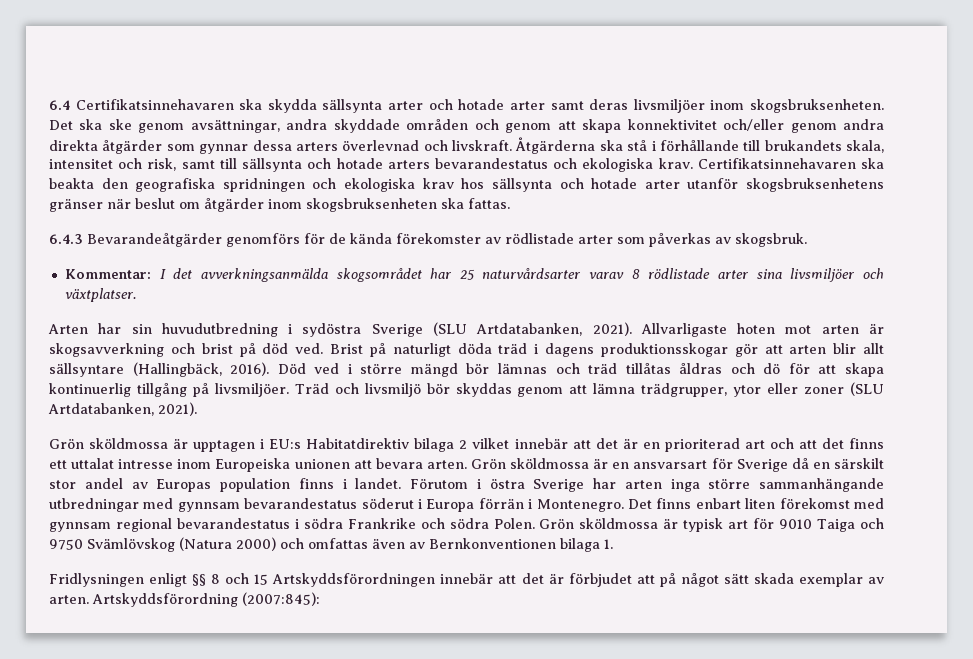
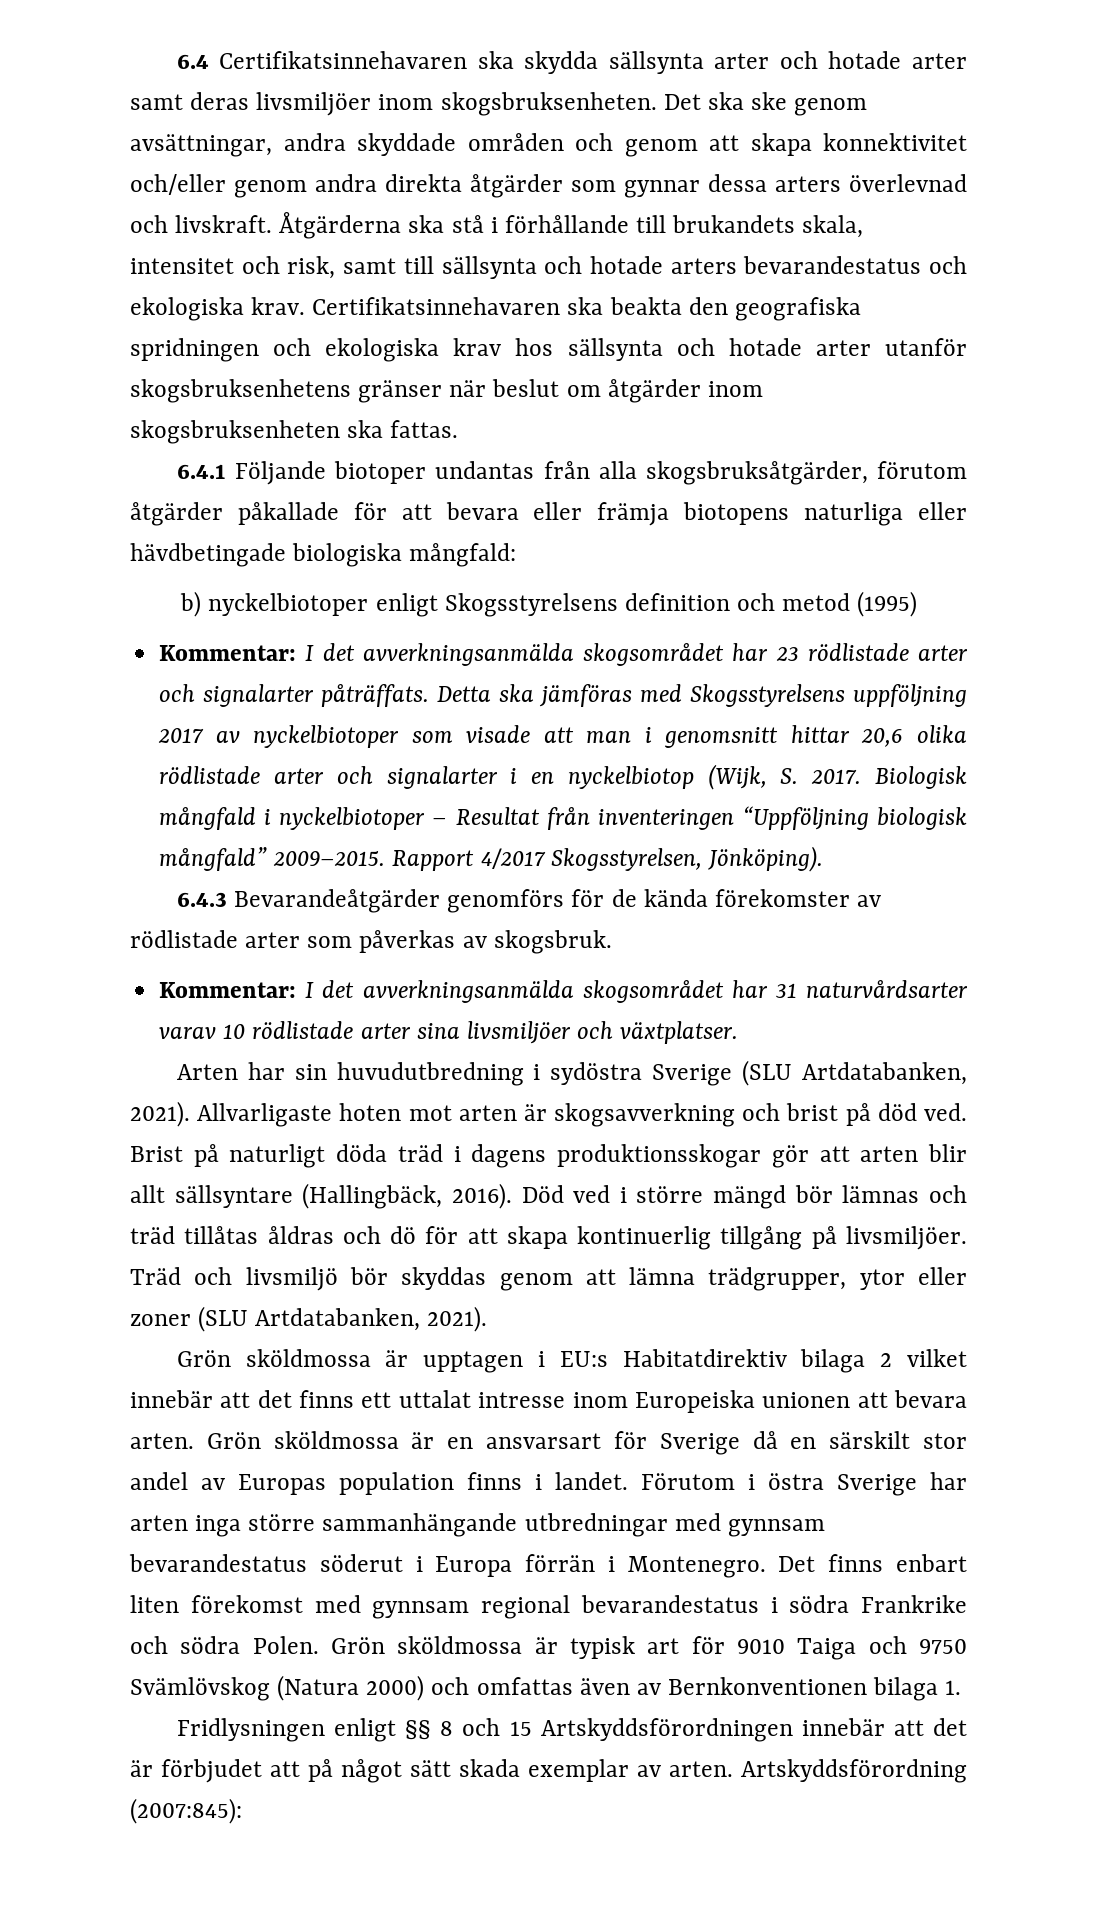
+ 6.4.1 Följande biotoper undantas från alla skogsbruksåtgärder, förutom åtgärder påkallade för att bevara eller främja biotopens naturliga eller hävdbetingade biologiska mångfald:
+ b) nyckelbiotoper enligt Skogsstyrelsens definition och metod (1995)
+ Kommentar: I det avverkningsanmälda skogsområdet har 23 rödlistade arter och signalarter påträffats. Detta ska jämföras med Skogsstyrelsens uppföljning 2017 av nyckelbiotoper som visade att man i genomsnitt hittar 20,6 olika rödlistade arter och signalarter i en nyckelbiotop (Wijk, S. 2017. Biologisk mångfald i nyckelbiotoper – Resultat från inventeringen “Uppföljning biologisk mångfald” 2009–2015. Rapport 4/2017 Skogsstyrelsen, Jönköping).
- Kommentar: I det avverkningsanmälda skogsområdet har 25 naturvårdsarter varav 8 rödlistade arter sina livsmiljöer och växtplatser.
+ Kommentar: I det avverkningsanmälda skogsområdet har 31 naturvårdsarter varav 10 rödlistade arter sina livsmiljöer och växtplatser.
- Grön sköldmossa är upptagen i EU:s Habitatdirektiv bilaga 2 vilket innebär att det är en prioriterad art och att det finns ett uttalat intresse inom Europeiska unionen att bevara arten.
+ Grön sköldmossa är upptagen i EU:s Habitatdirektiv bilaga 2 vilket innebär att det finns ett uttalat intresse inom Europeiska unionen att bevara arten.

